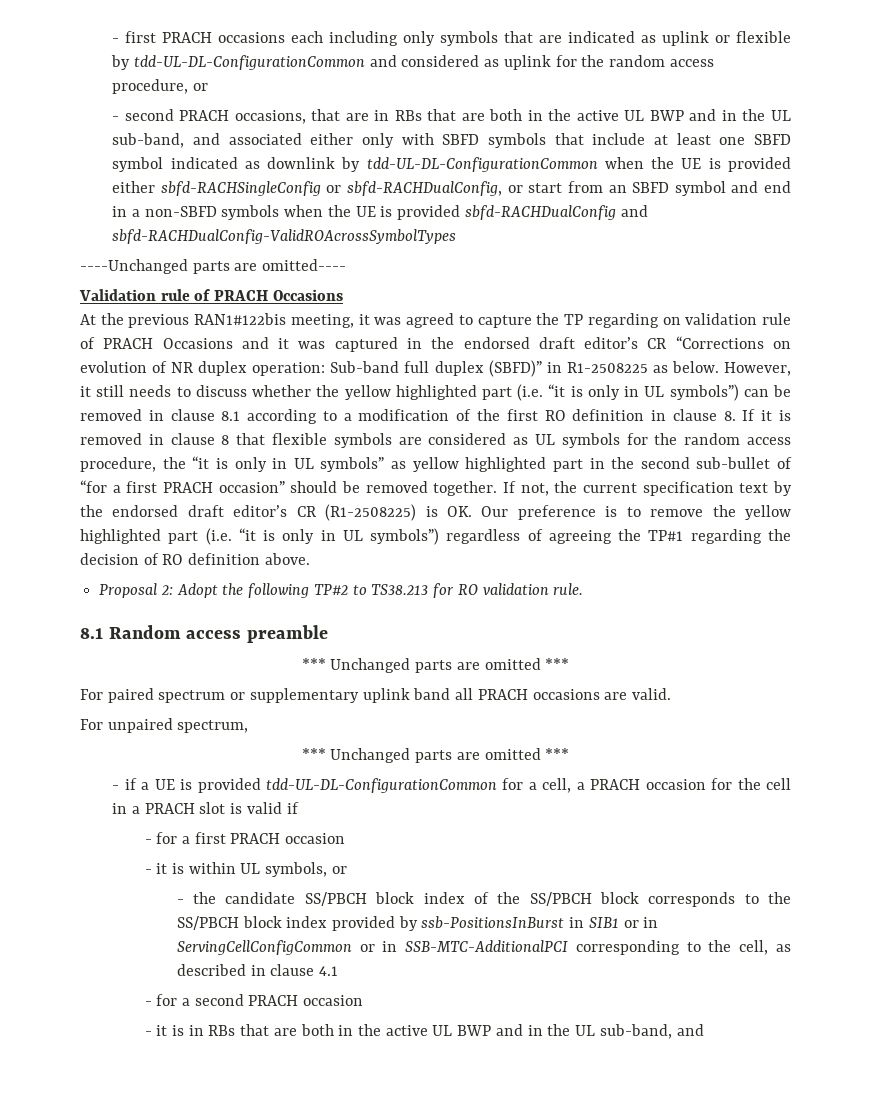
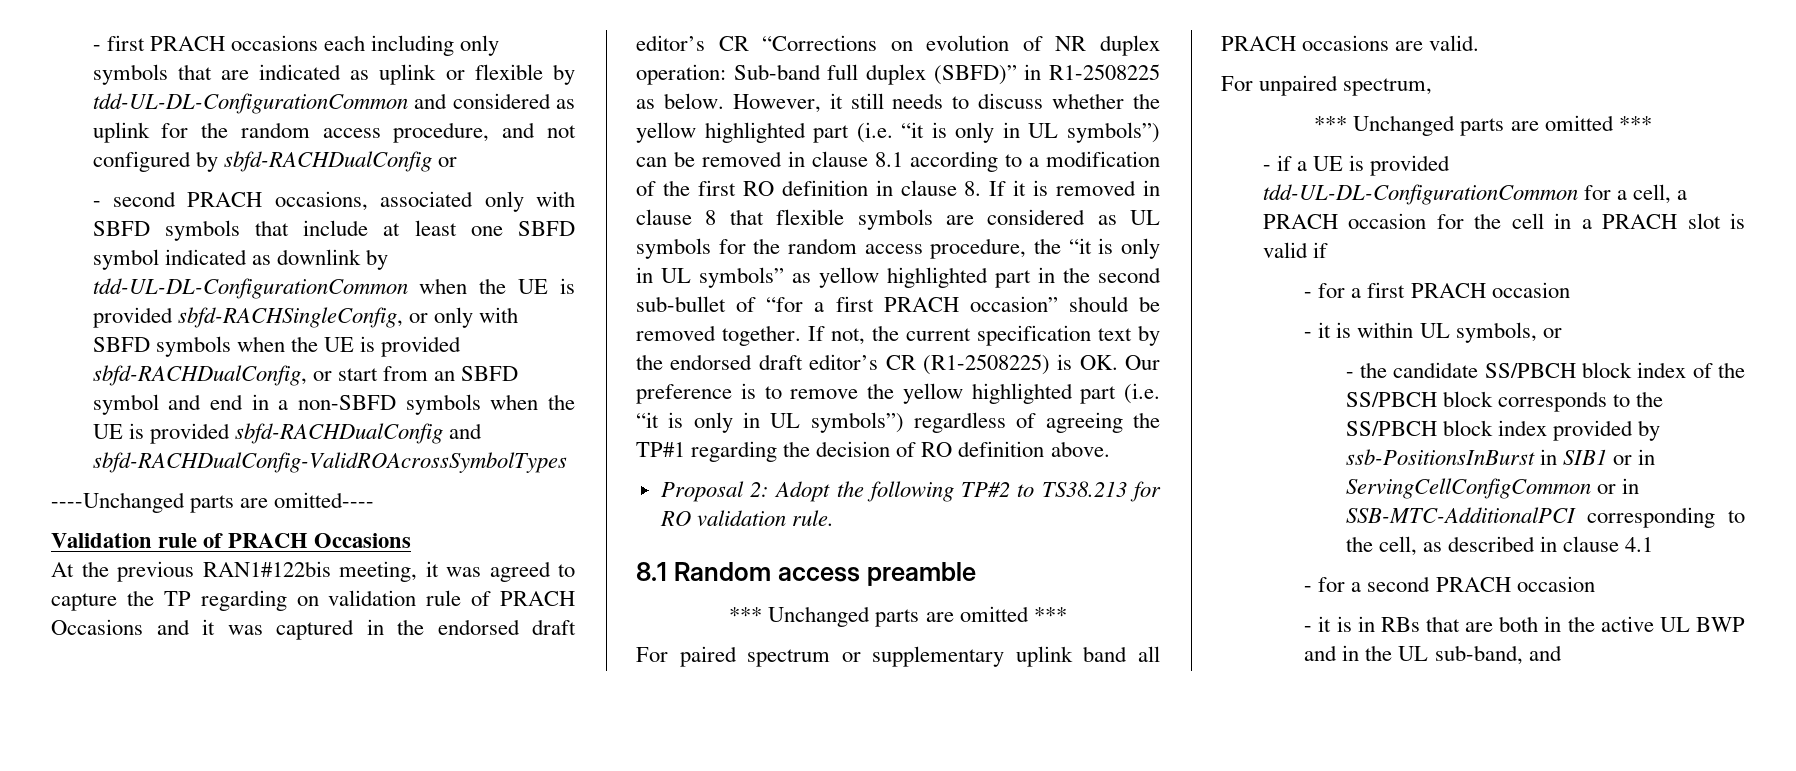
- - first PRACH occasions each including only symbols that are indicated as uplink or flexible by tdd-UL-DL-ConfigurationCommon and considered as uplink for the random access procedure, or
+ - first PRACH occasions each including only symbols that are indicated as uplink or flexible by tdd-UL-DL-ConfigurationCommon and considered as uplink for the random access procedure, and not configured by sbfd-RACHDualConfig or
- - second PRACH occasions, that are in RBs that are both in the active UL BWP and in the UL sub-band, and associated either only with SBFD symbols that include at least one SBFD symbol indicated as downlink by tdd-UL-DL-ConfigurationCommon when the UE is provided either sbfd-RACHSingleConfig or sbfd-RACHDualConfig, or start from an SBFD symbol and end in a non-SBFD symbols when the UE is provided sbfd-RACHDualConfig and sbfd-RACHDualConfig-ValidROAcrossSymbolTypes
+ - second PRACH occasions, associated only with SBFD symbols that include at least one SBFD symbol indicated as downlink by tdd-UL-DL-ConfigurationCommon when the UE is provided sbfd-RACHSingleConfig, or only with SBFD symbols when the UE is provided sbfd-RACHDualConfig, or start from an SBFD symbol and end in a non-SBFD symbols when the UE is provided sbfd-RACHDualConfig and sbfd-RACHDualConfig-ValidROAcrossSymbolTypes

